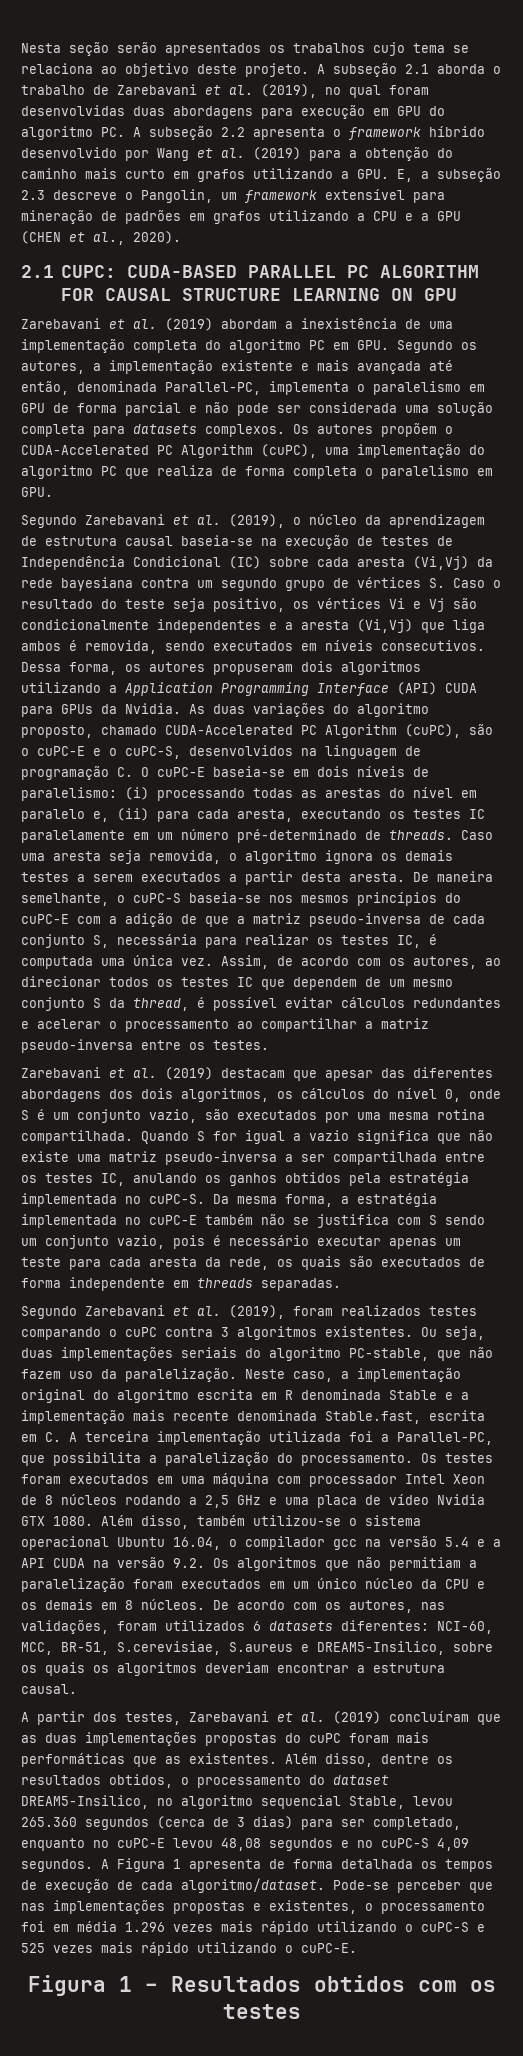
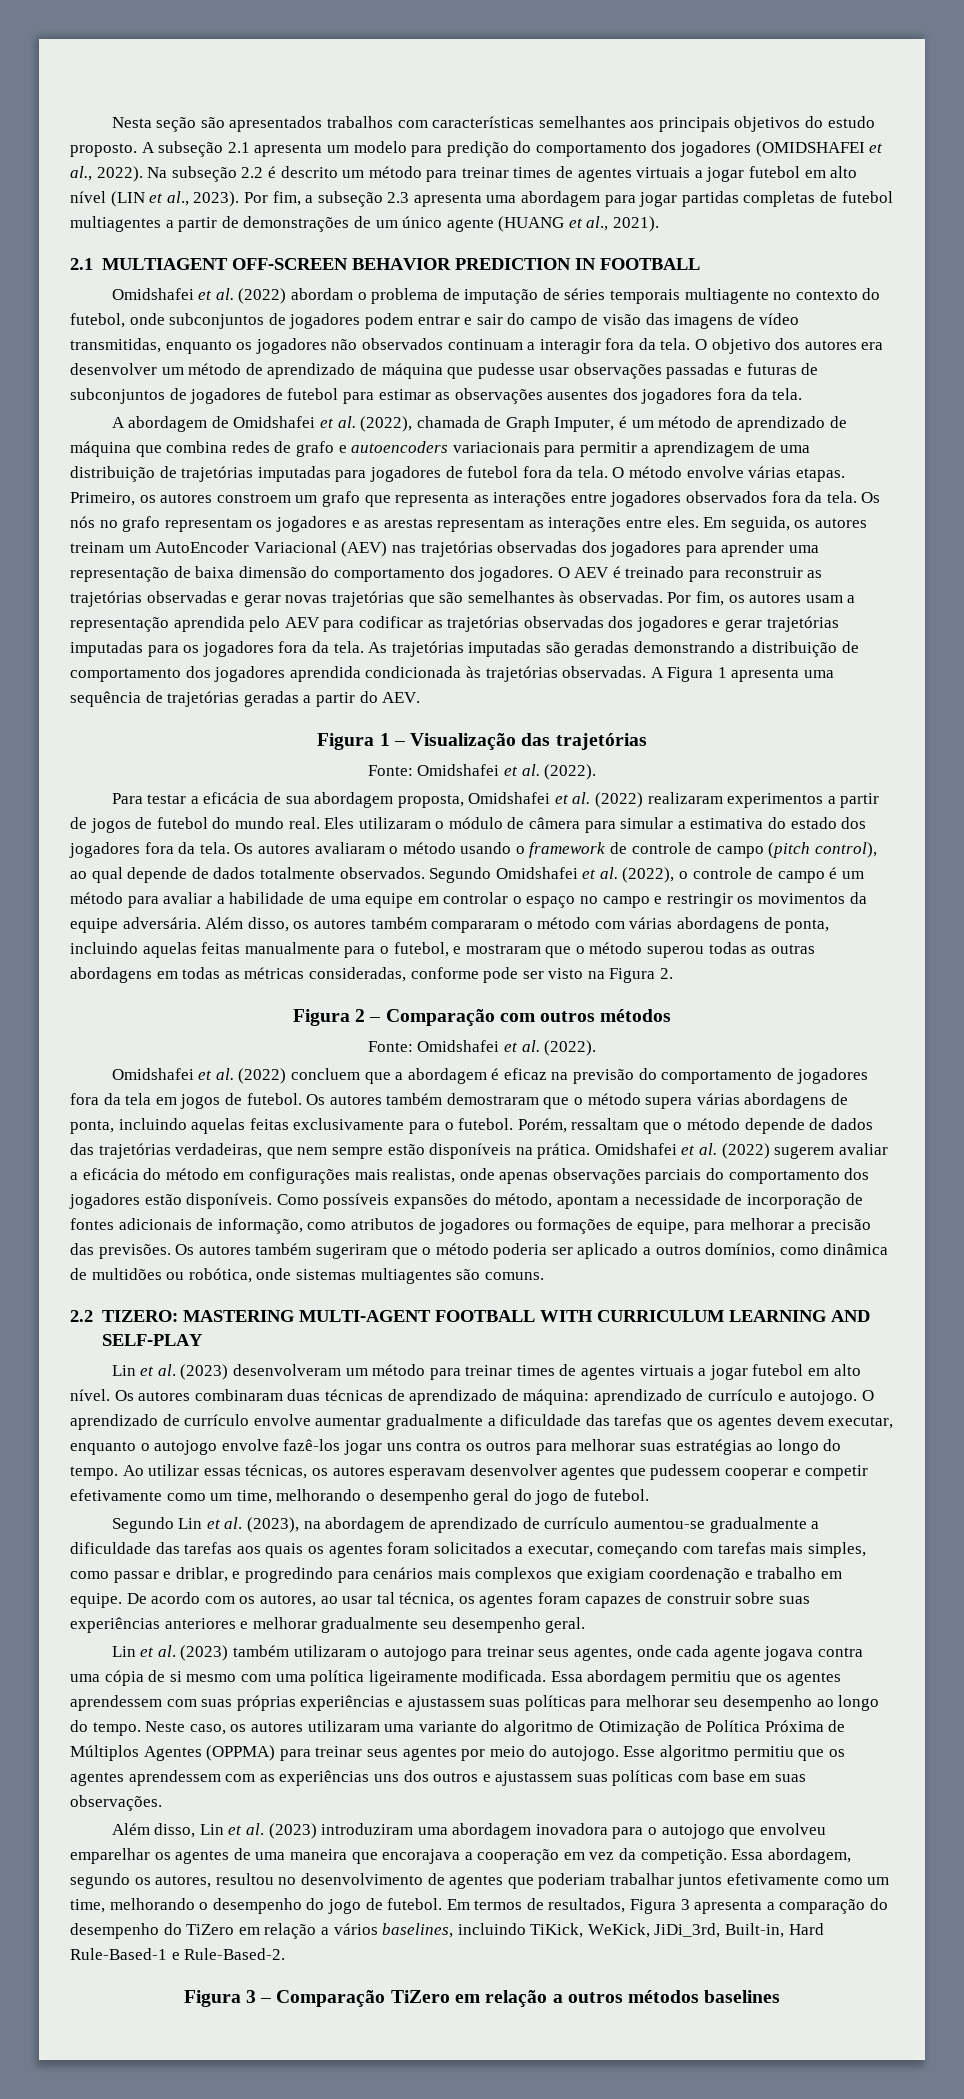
- Nesta seção serão apresentados os trabalhos cujo tema se relaciona ao objetivo deste projeto. A subseção 2.1 aborda o trabalho de Zarebavani et al. (2019), no qual foram desenvolvidas duas abordagens para execução em GPU do algoritmo PC. A subseção 2.2 apresenta o framework híbrido desenvolvido por Wang et al. (2019) para a obtenção do caminho mais curto em grafos utilizando a GPU. E, a subseção 2.3 descreve o Pangolin, um framework extensível para mineração de padrões em grafos utilizando a CPU e a GPU (CHEN et al., 2020).
- 2.1 CUPC: CUDA-BASED PARALLEL PC ALGORITHM FOR CAUSAL STRUCTURE LEARNING ON GPU
- Zarebavani et al. (2019) abordam a inexistência de uma implementação completa do algoritmo PC em GPU. Segundo os autores, a implementação existente e mais avançada até então, denominada Parallel-PC, implementa o paralelismo em GPU de forma parcial e não pode ser considerada uma solução completa para datasets complexos. Os autores propõem o CUDA-Accelerated PC Algorithm (cuPC), uma implementação do algoritmo PC que realiza de forma completa o paralelismo em GPU.
- Segundo Zarebavani et al. (2019), o núcleo da aprendizagem de estrutura causal baseia-se na execução de testes de Independência Condicional (IC) sobre cada aresta (Vi,Vj) da rede bayesiana contra um segundo grupo de vértices S. Caso o resultado do teste seja positivo, os vértices Vi e Vj são condicionalmente independentes e a aresta (Vi,Vj) que liga ambos é removida, sendo executados em níveis consecutivos. Dessa forma, os autores propuseram dois algoritmos utilizando a Application Programming Interface (API) CUDA para GPUs da Nvidia. As duas variações do algoritmo proposto, chamado CUDA-Accelerated PC Algorithm (cuPC), são o cuPC-E e o cuPC-S, desenvolvidos na linguagem de programação C. O cuPC-E baseia-se em dois níveis de paralelismo: (i) processando todas as arestas do nível em paralelo e, (ii) para cada aresta, executando os testes IC paralelamente em um número pré-determinado de threads. Caso uma aresta seja removida, o algoritmo ignora os demais testes a serem executados a partir desta aresta. De maneira semelhante, o cuPC-S baseia-se nos mesmos princípios do cuPC-E com a adição de que a matriz pseudo-inversa de cada conjunto S, necessária para realizar os testes IC, é computada uma única vez. Assim, de acordo com os autores, ao direcionar todos os testes IC que dependem de um mesmo conjunto S da thread, é possível evitar cálculos redundantes e acelerar o processamento ao compartilhar a matriz pseudo-inversa entre os testes.
- Zarebavani et al. (2019) destacam que apesar das diferentes abordagens dos dois algoritmos, os cálculos do nível 0, onde S é um conjunto vazio, são executados por uma mesma rotina compartilhada. Quando S for igual a vazio significa que não existe uma matriz pseudo-inversa a ser compartilhada entre os testes IC, anulando os ganhos obtidos pela estratégia implementada no cuPC-S. Da mesma forma, a estratégia implementada no cuPC-E também não se justifica com S sendo um conjunto vazio, pois é necessário executar apenas um teste para cada aresta da rede, os quais são executados de forma independente em threads separadas.
- Segundo Zarebavani et al. (2019), foram realizados testes comparando o cuPC contra 3 algoritmos existentes. Ou seja, duas implementações seriais do algoritmo PC-stable, que não fazem uso da paralelização. Neste caso, a implementação original do algoritmo escrita em R denominada Stable e a implementação mais recente denominada Stable.fast, escrita em C. A terceira implementação utilizada foi a Parallel-PC, que possibilita a paralelização do processamento. Os testes foram executados em uma máquina com processador Intel Xeon de 8 núcleos rodando a 2,5 GHz e uma placa de vídeo Nvidia GTX 1080. Além disso, também utilizou-se o sistema operacional Ubuntu 16.04, o compilador gcc na versão 5.4 e a API CUDA na versão 9.2. Os algoritmos que não permitiam a paralelização foram executados em um único núcleo da CPU e os demais em 8 núcleos. De acordo com os autores, nas validações, foram utilizados 6 datasets diferentes: NCI-60, MCC, BR-51, S.cerevisiae, S.aureus e DREAM5-Insilico, sobre os quais os algoritmos deveriam encontrar a estrutura causal.
- A partir dos testes, Zarebavani et al. (2019) concluíram que as duas implementações propostas do cuPC foram mais performáticas que as existentes. Além disso, dentre os resultados obtidos, o processamento do dataset DREAM5-Insilico, no algoritmo sequencial Stable, levou 265.360 segundos (cerca de 3 dias) para ser completado, enquanto no cuPC-E levou 48,08 segundos e no cuPC-S 4,09 segundos. A Figura 1 apresenta de forma detalhada os tempos de execução de cada algoritmo/dataset. Pode-se perceber que nas implementações propostas e existentes, o processamento foi em média 1.296 vezes mais rápido utilizando o cuPC-S e 525 vezes mais rápido utilizando o cuPC-E.
- Figura 1 – Resultados obtidos com os testes
+ Nesta seção são apresentados trabalhos com características semelhantes aos principais objetivos do estudo proposto. A subseção 2.1 apresenta um modelo para predição do comportamento dos jogadores (OMIDSHAFEI et al., 2022). Na subseção 2.2 é descrito um método para treinar times de agentes virtuais a jogar futebol em alto nível (LIN et al., 2023). Por fim, a subseção 2.3 apresenta uma abordagem para jogar partidas completas de futebol multiagentes a partir de demonstrações de um único agente (HUANG et al., 2021).
+ 2.1 MULTIAGENT OFF‑SCREEN BEHAVIOR PREDICTION IN FOOTBALL
+ Omidshafei et al. (2022) abordam o problema de imputação de séries temporais multiagente no contexto do futebol, onde subconjuntos de jogadores podem entrar e sair do campo de visão das imagens de vídeo transmitidas, enquanto os jogadores não observados continuam a interagir fora da tela. O objetivo dos autores era desenvolver um método de aprendizado de máquina que pudesse usar observações passadas e futuras de subconjuntos de jogadores de futebol para estimar as observações ausentes dos jogadores fora da tela.
+ A abordagem de Omidshafei et al. (2022), chamada de Graph Imputer, é um método de aprendizado de máquina que combina redes de grafo e autoencoders variacionais para permitir a aprendizagem de uma distribuição de trajetórias imputadas para jogadores de futebol fora da tela. O método envolve várias etapas. Primeiro, os autores constroem um grafo que representa as interações entre jogadores observados fora da tela. Os nós no grafo representam os jogadores e as arestas representam as interações entre eles. Em seguida, os autores treinam um AutoEncoder Variacional (AEV) nas trajetórias observadas dos jogadores para aprender uma representação de baixa dimensão do comportamento dos jogadores. O AEV é treinado para reconstruir as trajetórias observadas e gerar novas trajetórias que são semelhantes às observadas. Por fim, os autores usam a representação aprendida pelo AEV para codificar as trajetórias observadas dos jogadores e gerar trajetórias imputadas para os jogadores fora da tela. As trajetórias imputadas são geradas demonstrando a distribuição de comportamento dos jogadores aprendida condicionada às trajetórias observadas. A Figura 1 apresenta uma sequência de trajetórias geradas a partir do AEV.
+ Figura 1 – Visualização das trajetórias
+ Fonte: Omidshafei et al. (2022).
+ Para testar a eficácia de sua abordagem proposta, Omidshafei et al. (2022) realizaram experimentos a partir de jogos de futebol do mundo real. Eles utilizaram o módulo de câmera para simular a estimativa do estado dos jogadores fora da tela. Os autores avaliaram o método usando o framework de controle de campo (pitch control), ao qual depende de dados totalmente observados. Segundo Omidshafei et al. (2022), o controle de campo é um método para avaliar a habilidade de uma equipe em controlar o espaço no campo e restringir os movimentos da equipe adversária. Além disso, os autores também compararam o método com várias abordagens de ponta, incluindo aquelas feitas manualmente para o futebol, e mostraram que o método superou todas as outras abordagens em todas as métricas consideradas, conforme pode ser visto na Figura 2.
+ Figura 2 – Comparação com outros métodos
+ Fonte: Omidshafei et al. (2022).
+ Omidshafei et al. (2022) concluem que a abordagem é eficaz na previsão do comportamento de jogadores fora da tela em jogos de futebol. Os autores também demostraram que o método supera várias abordagens de ponta, incluindo aquelas feitas exclusivamente para o futebol. Porém, ressaltam que o método depende de dados das trajetórias verdadeiras, que nem sempre estão disponíveis na prática. Omidshafei et al. (2022) sugerem avaliar a eficácia do método em configurações mais realistas, onde apenas observações parciais do comportamento dos jogadores estão disponíveis. Como possíveis expansões do método, apontam a necessidade de incorporação de fontes adicionais de informação, como atributos de jogadores ou formações de equipe, para melhorar a precisão das previsões. Os autores também sugeriram que o método poderia ser aplicado a outros domínios, como dinâmica de multidões ou robótica, onde sistemas multiagentes são comuns.
+ 2.2 TIZERO: MASTERING MULTI-AGENT FOOTBALL WITH CURRICULUM LEARNING AND SELF-PLAY
+ Lin et al. (2023) desenvolveram um método para treinar times de agentes virtuais a jogar futebol em alto nível. Os autores combinaram duas técnicas de aprendizado de máquina: aprendizado de currículo e autojogo. O aprendizado de currículo envolve aumentar gradualmente a dificuldade das tarefas que os agentes devem executar, enquanto o autojogo envolve fazê-los jogar uns contra os outros para melhorar suas estratégias ao longo do tempo. Ao utilizar essas técnicas, os autores esperavam desenvolver agentes que pudessem cooperar e competir efetivamente como um time, melhorando o desempenho geral do jogo de futebol.
+ Segundo Lin et al. (2023), na abordagem de aprendizado de currículo aumentou-se gradualmente a dificuldade das tarefas aos quais os agentes foram solicitados a executar, começando com tarefas mais simples, como passar e driblar, e progredindo para cenários mais complexos que exigiam coordenação e trabalho em equipe. De acordo com os autores, ao usar tal técnica, os agentes foram capazes de construir sobre suas experiências anteriores e melhorar gradualmente seu desempenho geral.
+ Lin et al. (2023) também utilizaram o autojogo para treinar seus agentes, onde cada agente jogava contra uma cópia de si mesmo com uma política ligeiramente modificada. Essa abordagem permitiu que os agentes aprendessem com suas próprias experiências e ajustassem suas políticas para melhorar seu desempenho ao longo do tempo. Neste caso, os autores utilizaram uma variante do algoritmo de Otimização de Política Próxima de Múltiplos Agentes (OPPMA) para treinar seus agentes por meio do autojogo. Esse algoritmo permitiu que os agentes aprendessem com as experiências uns dos outros e ajustassem suas políticas com base em suas observações.
+ Além disso, Lin et al. (2023) introduziram uma abordagem inovadora para o autojogo que envolveu emparelhar os agentes de uma maneira que encorajava a cooperação em vez da competição. Essa abordagem, segundo os autores, resultou no desenvolvimento de agentes que poderiam trabalhar juntos efetivamente como um time, melhorando o desempenho do jogo de futebol. Em termos de resultados, Figura 3 apresenta a comparação do desempenho do TiZero em relação a vários baselines, incluindo TiKick, WeKick, JiDi_3rd, Built-in, Hard Rule-Based-1 e Rule-Based-2.
+ Figura 3 – Comparação TiZero em relação a outros métodos baselines

